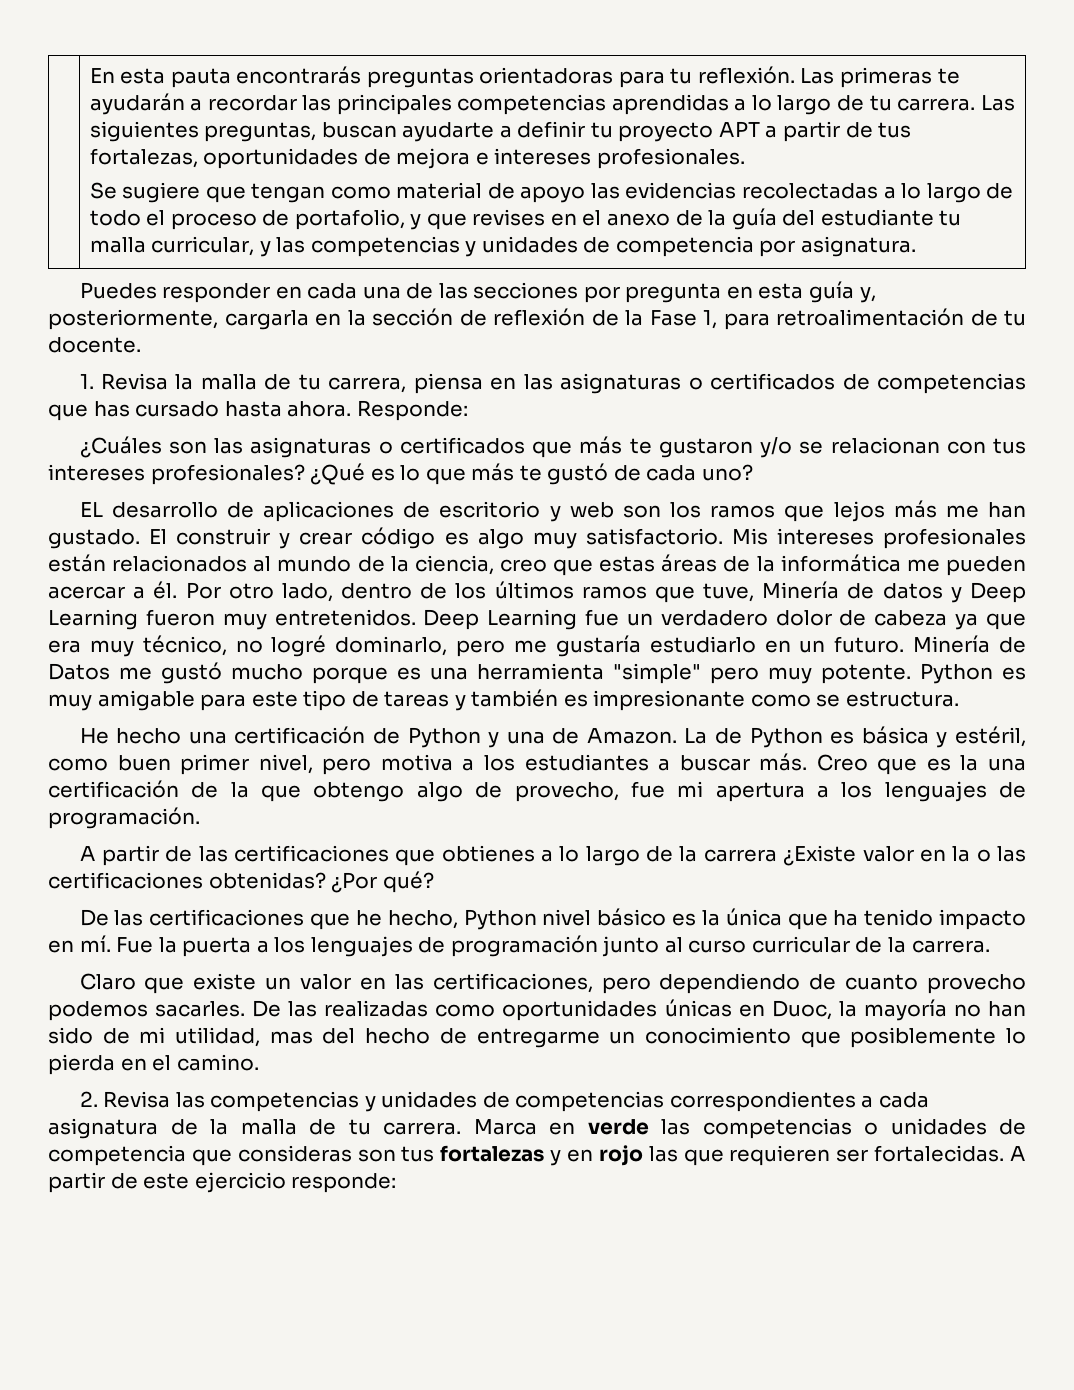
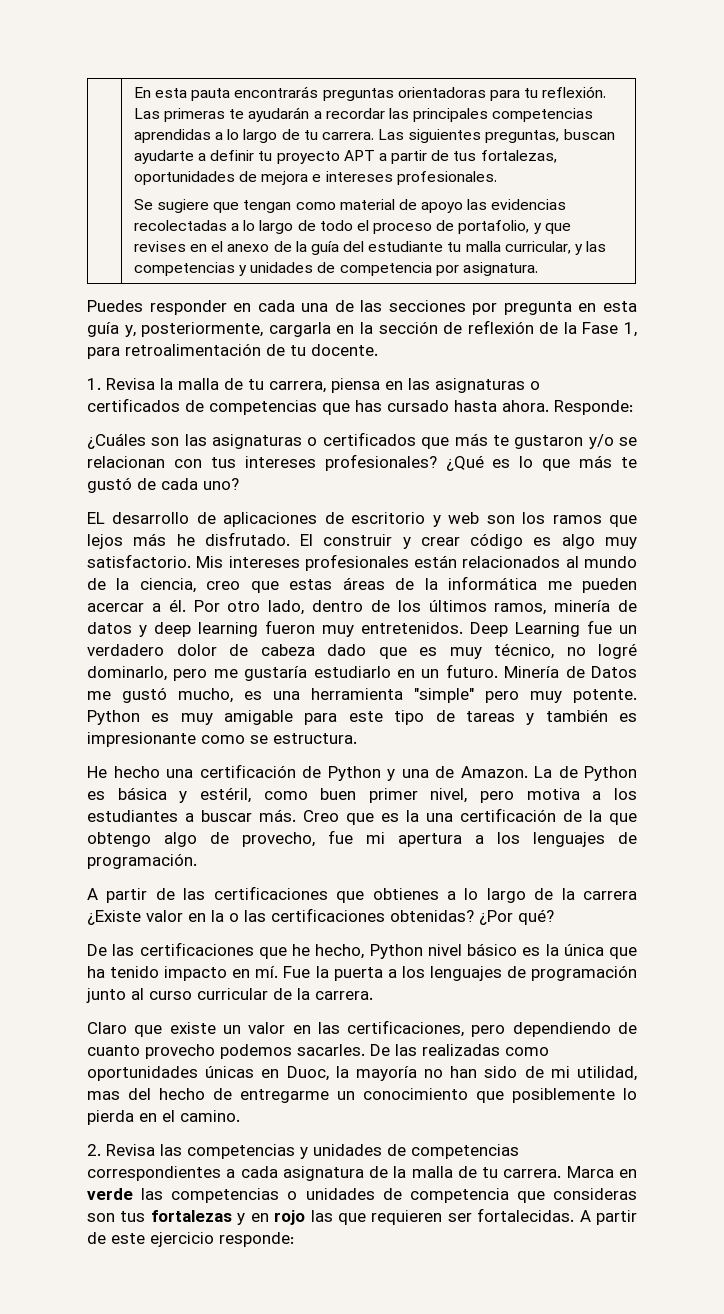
- EL desarrollo de aplicaciones de escritorio y web son los ramos que lejos más me han gustado.
+ EL desarrollo de aplicaciones de escritorio y web son los ramos que lejos más he disfrutado.
- Por otro lado, dentro de los últimos ramos que tuve, Minería de datos y Deep Learning fueron muy entretenidos.
+ Por otro lado, dentro de los últimos ramos, minería de datos y deep learning fueron muy entretenidos.
- Deep Learning fue un verdadero dolor de cabeza ya que era muy técnico, no logré dominarlo, pero me gustaría estudiarlo en un futuro.
+ Deep Learning fue un verdadero dolor de cabeza dado que es muy técnico, no logré dominarlo, pero me gustaría estudiarlo en un futuro.
- Minería de Datos me gustó mucho porque es una herramienta "simple" pero muy potente.
+ Minería de Datos me gustó mucho, es una herramienta "simple" pero muy potente.

